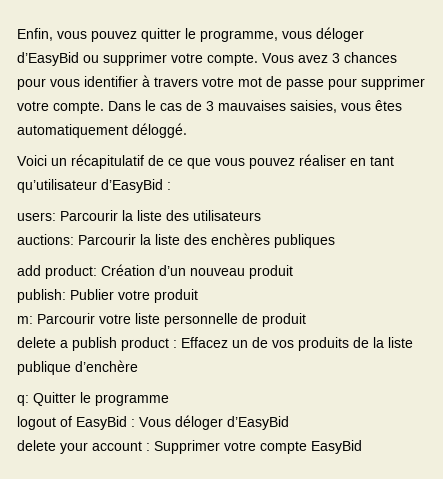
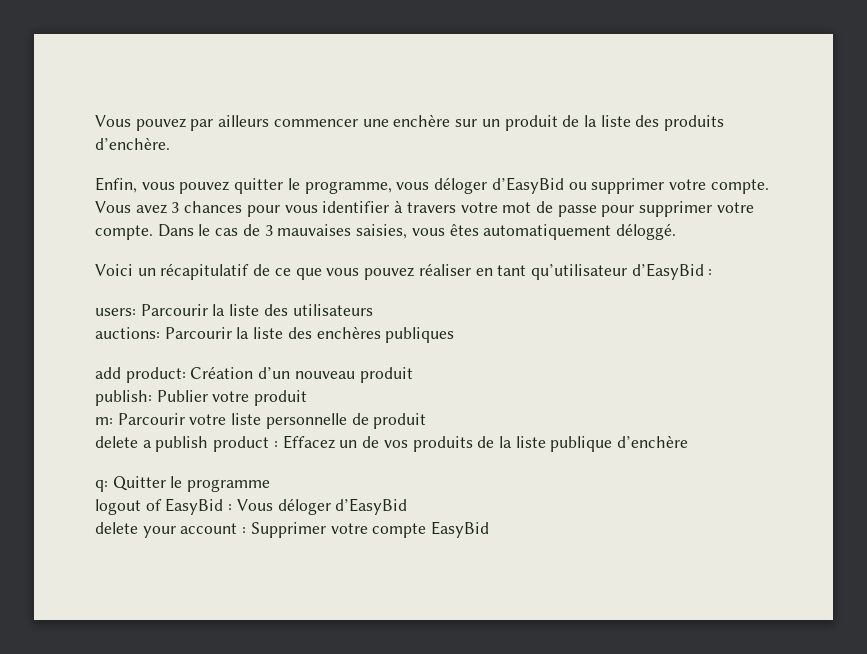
+ Vous pouvez par ailleurs commencer une enchère sur un produit de la liste des produits d’enchère.

